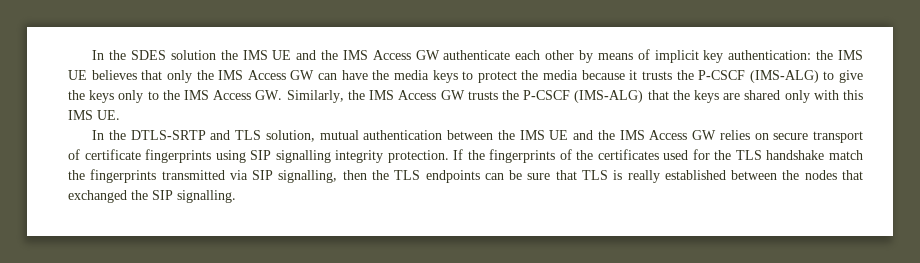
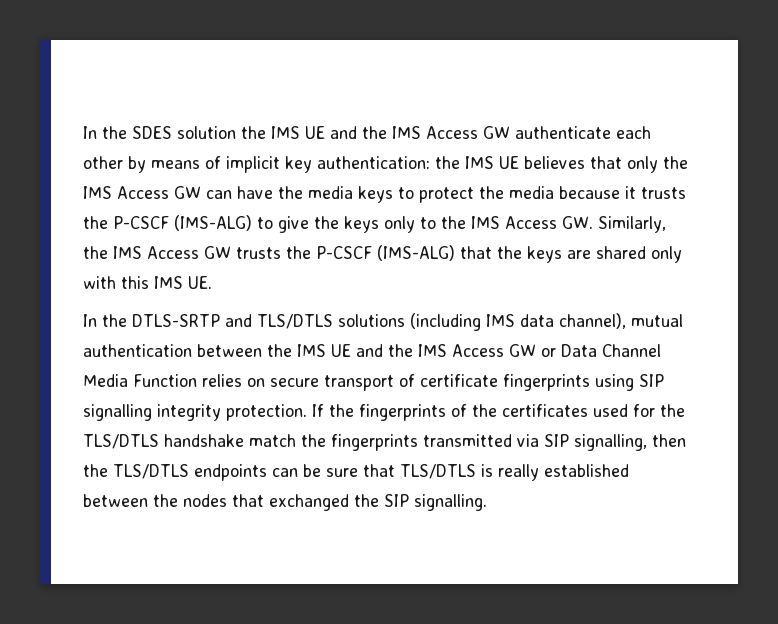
- In the DTLS-SRTP and TLS solution, mutual authentication between the IMS UE and the IMS Access GW relies on secure transport of certificate fingerprints using SIP signalling integrity protection.
+ In the DTLS-SRTP and TLS/DTLS solutions (including IMS data channel), mutual authentication between the IMS UE and the IMS Access GW or Data Channel Media Function relies on secure transport of certificate fingerprints using SIP signalling integrity protection.
- If the fingerprints of the certificates used for the TLS handshake match the fingerprints transmitted via SIP signalling, then the TLS endpoints can be sure that TLS is really established between the nodes that exchanged the SIP signalling.
+ If the fingerprints of the certificates used for the TLS/DTLS handshake match the fingerprints transmitted via SIP signalling, then the TLS/DTLS endpoints can be sure that TLS/DTLS is really established between the nodes that exchanged the SIP signalling.

